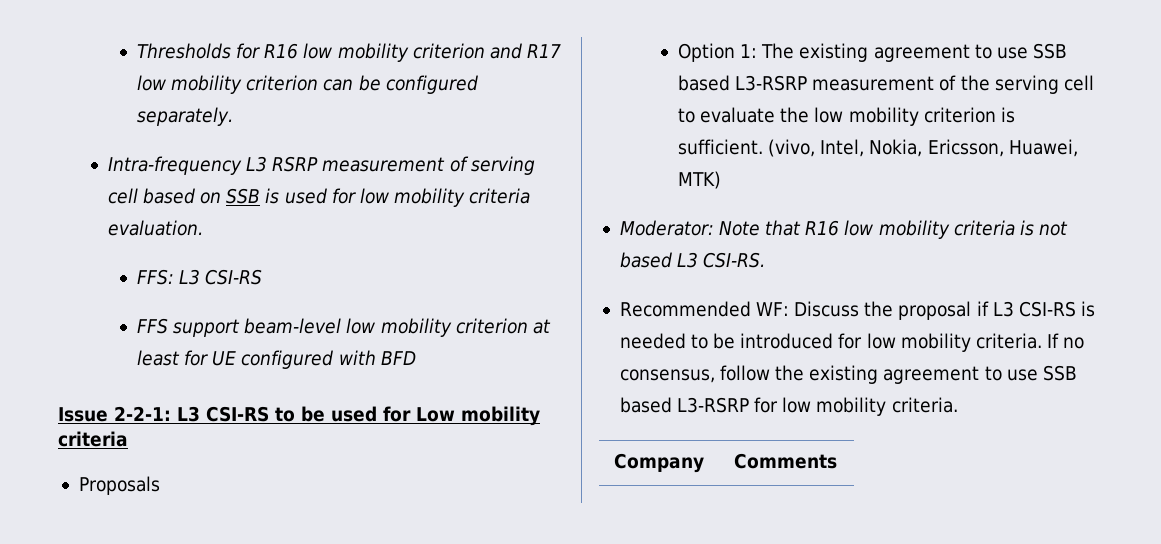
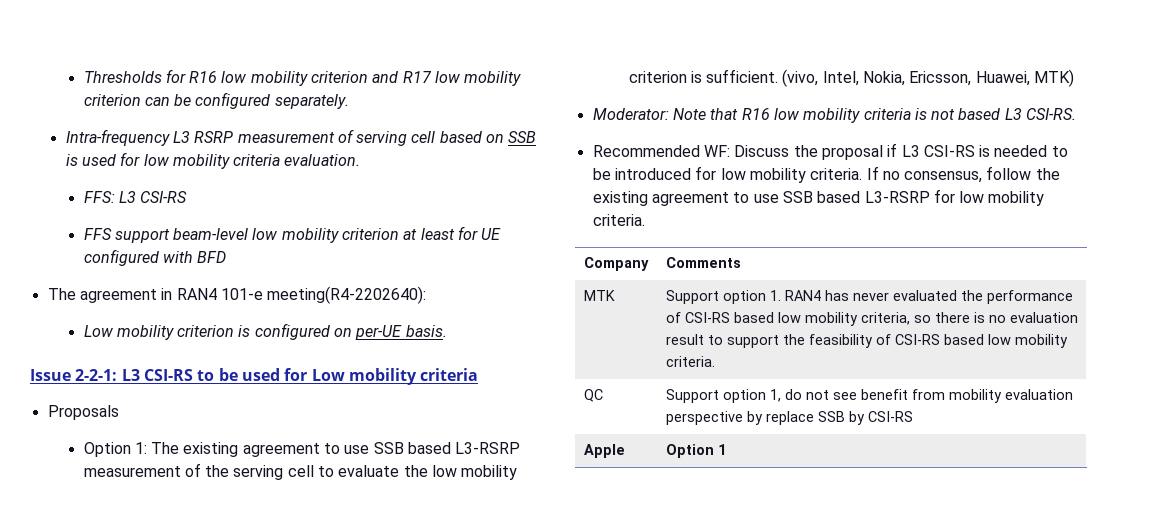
+ The agreement in RAN4 101-e meeting(R4-2202640):
+ Low mobility criterion is configured on per-UE basis.
+ MTK | Support option 1. RAN4 has never evaluated the performance of CSI-RS based low mobility criteria, so there is no evaluation result to support the feasibility of CSI-RS based low mobility criteria.
+ QC | Support option 1, do not see benefit from mobility evaluation perspective by replace SSB by CSI-RS
+ Apple | Option 1

